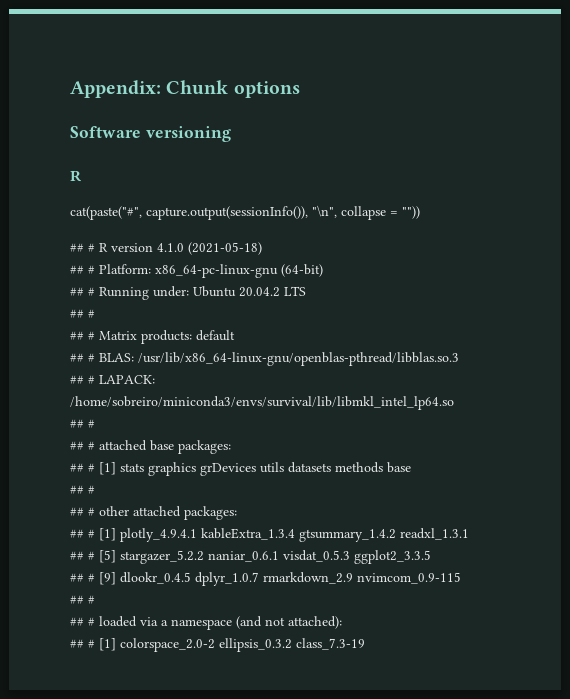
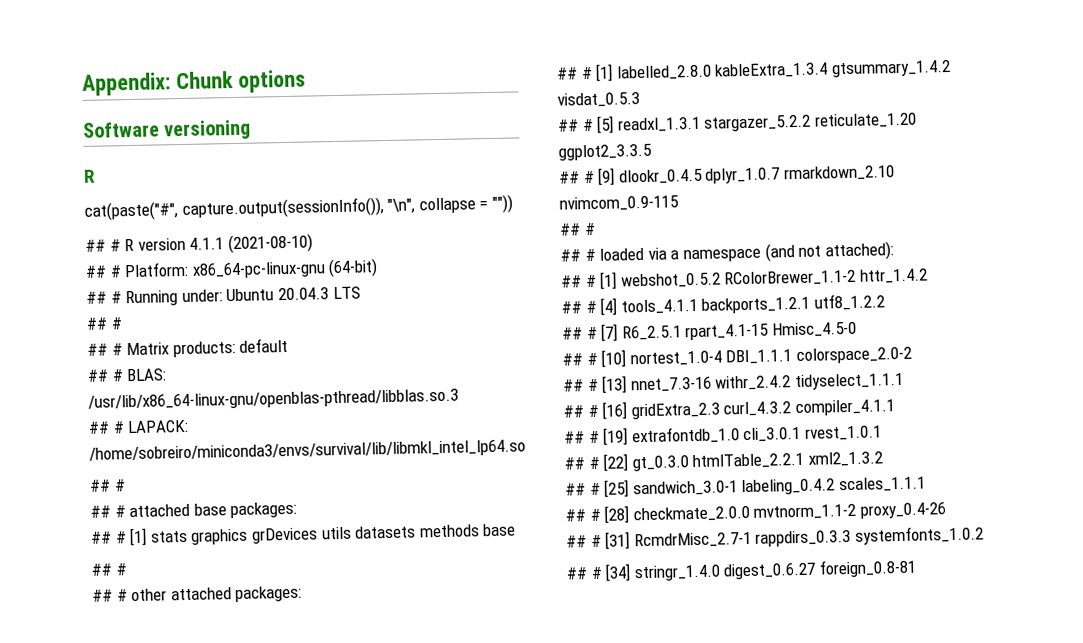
- ## # R version 4.1.0 (2021-05-18)
+ ## # R version 4.1.1 (2021-08-10)
- ## # Running under: Ubuntu 20.04.2 LTS
+ ## # Running under: Ubuntu 20.04.3 LTS
- ## # [1] plotly_4.9.4.1 kableExtra_1.3.4 gtsummary_1.4.2 readxl_1.3.1
+ ## # [1] labelled_2.8.0 kableExtra_1.3.4 gtsummary_1.4.2 visdat_0.5.3
- ## # [5] stargazer_5.2.2 naniar_0.6.1 visdat_0.5.3 ggplot2_3.3.5
+ ## # [5] readxl_1.3.1 stargazer_5.2.2 reticulate_1.20 ggplot2_3.3.5
- ## # [9] dlookr_0.4.5 dplyr_1.0.7 rmarkdown_2.9 nvimcom_0.9-115
+ ## # [9] dlookr_0.4.5 dplyr_1.0.7 rmarkdown_2.10 nvimcom_0.9-115
- ## # [1] colorspace_2.0-2 ellipsis_0.3.2 class_7.3-19
+ ## # [1] webshot_0.5.2 RColorBrewer_1.1-2 httr_1.4.2
+ ## # [4] tools_4.1.1 backports_1.2.1 utf8_1.2.2
+ ## # [7] R6_2.5.1 rpart_4.1-15 Hmisc_4.5-0
+ ## # [10] nortest_1.0-4 DBI_1.1.1 colorspace_2.0-2
+ ## # [13] nnet_7.3-16 withr_2.4.2 tidyselect_1.1.1
+ ## # [16] gridExtra_2.3 curl_4.3.2 compiler_4.1.1
+ ## # [19] extrafontdb_1.0 cli_3.0.1 rvest_1.0.1
+ ## # [22] gt_0.3.0 htmlTable_2.2.1 xml2_1.3.2
+ ## # [25] sandwich_3.0-1 labeling_0.4.2 scales_1.1.1
+ ## # [28] checkmate_2.0.0 mvtnorm_1.1-2 proxy_0.4-26
+ ## # [31] RcmdrMisc_2.7-1 rappdirs_0.3.3 systemfonts_1.0.2
+ ## # [34] stringr_1.4.0 digest_0.6.27 foreign_0.8-81

